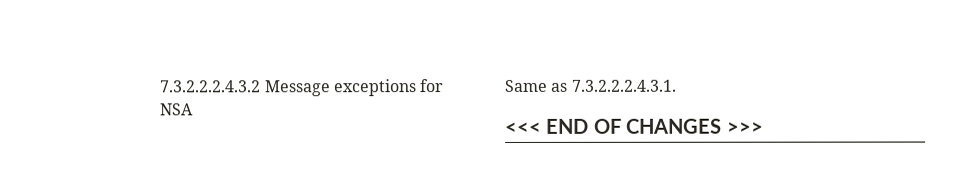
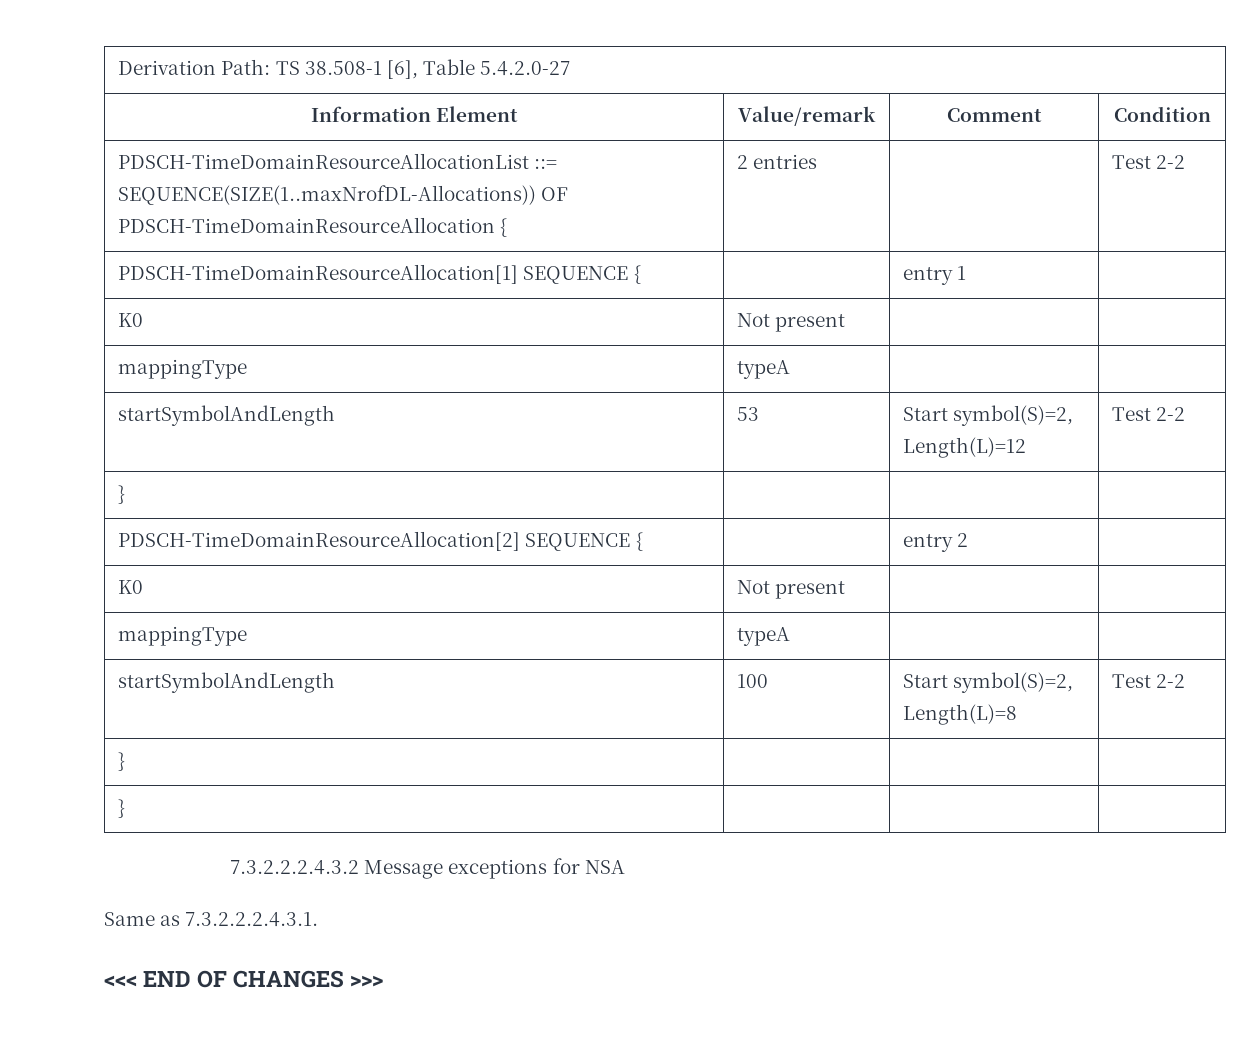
+ Derivation Path: TS 38.508-1 [6], Table 5.4.2.0-27
+ Information Element | Value/remark | Comment | Condition
+ PDSCH-TimeDomainResourceAllocationList ::= SEQUENCE(SIZE(1..maxNrofDL-Allocations)) OF PDSCH-TimeDomainResourceAllocation { | 2 entries | | Test 2-2
+ PDSCH-TimeDomainResourceAllocation[1] SEQUENCE { | | entry 1 |
+ K0 | Not present | |
+ mappingType | typeA | |
+ startSymbolAndLength | 53 | Start symbol(S)=2, Length(L)=12 | Test 2-2
+ } | | |
+ PDSCH-TimeDomainResourceAllocation[2] SEQUENCE { | | entry 2 |
+ K0 | Not present | |
+ mappingType | typeA | |
+ startSymbolAndLength | 100 | Start symbol(S)=2, Length(L)=8 | Test 2-2
+ } | | |
+ } | | |

